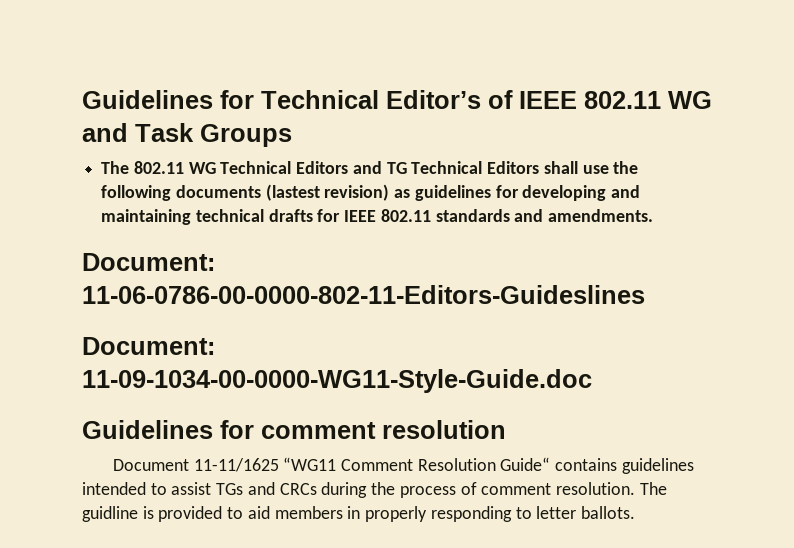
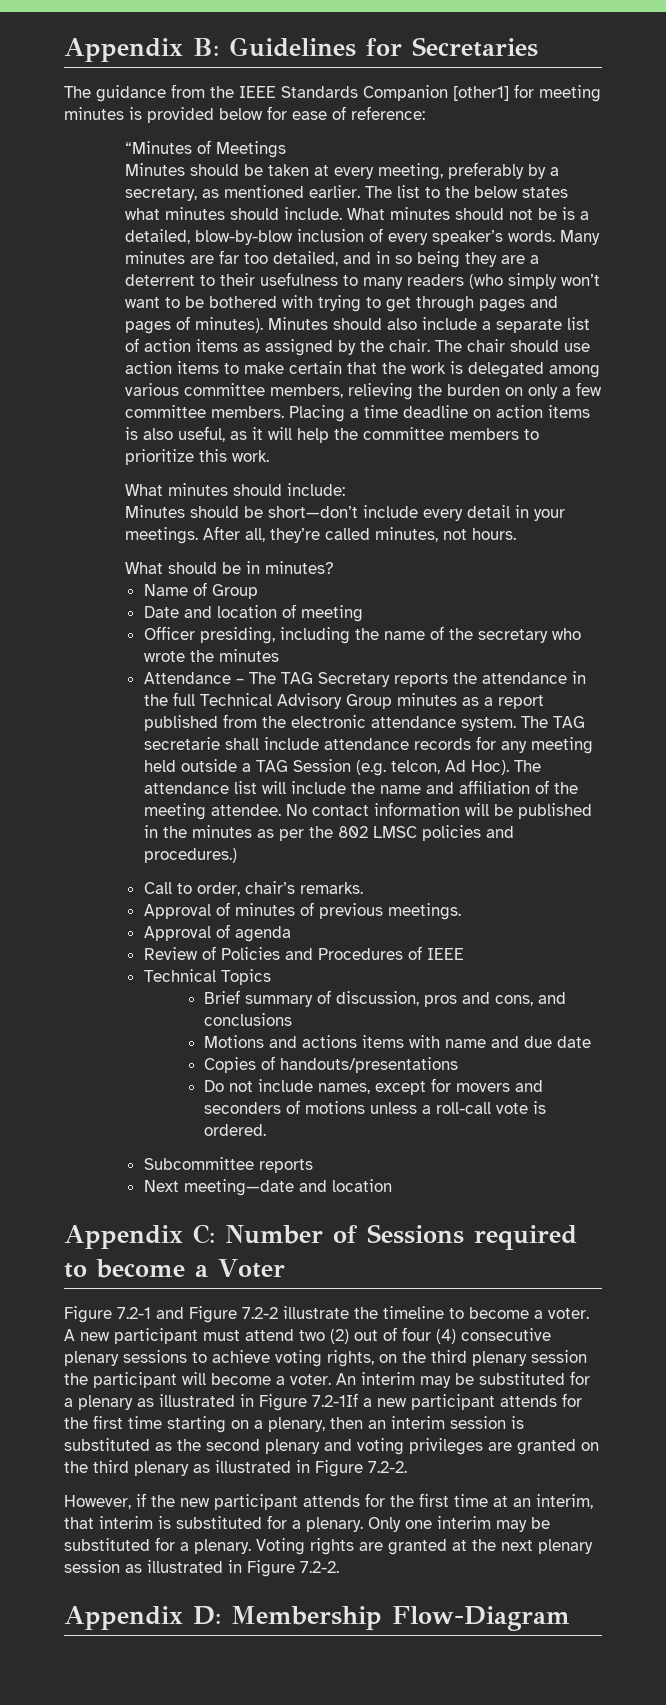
- Guidelines for Technical Editor’s of IEEE 802.11 WG and Task Groups
- The 802.11 WG Technical Editors and TG Technical Editors shall use the following documents (lastest revision) as guidelines for developing and maintaining technical drafts for IEEE 802.11 standards and amendments.
- Document: 11-06-0786-00-0000-802-11-Editors-Guideslines
- Document: 11-09-1034-00-0000-WG11-Style-Guide.doc
- Guidelines for comment resolution
- Document 11-11/1625 “WG11 Comment Resolution Guide“ contains guidelines intended to assist TGs and CRCs during the process of comment resolution. The guidline is provided to aid members in properly responding to letter ballots.
+ Appendix B: Guidelines for Secretaries
+ The guidance from the IEEE Standards Companion [other1] for meeting minutes is provided below for ease of reference:
+ “Minutes of Meetings
+ Minutes should be taken at every meeting, preferably by a secretary, as mentioned earlier. The list to the below states what minutes should include. What minutes should not be is a detailed, blow-by-blow inclusion of every speaker’s words. Many minutes are far too detailed, and in so being they are a deterrent to their usefulness to many readers (who simply won’t want to be bothered with trying to get through pages and pages of minutes). Minutes should also include a separate list of action items as assigned by the chair. The chair should use action items to make certain that the work is delegated among various committee members, relieving the burden on only a few committee members. Placing a time deadline on action items is also useful, as it will help the committee members to prioritize this work.
+ What minutes should include:
+ Minutes should be short—don’t include every detail in your meetings. After all, they’re called minutes, not hours.
+ What should be in minutes?
+ Name of Group
+ Date and location of meeting
+ Officer presiding, including the name of the secretary who wrote the minutes
+ Attendance – The TAG Secretary reports the attendance in the full Technical Advisory Group minutes as a report published from the electronic attendance system. The TAG secretarie shall include attendance records for any meeting held outside a TAG Session (e.g. telcon, Ad Hoc). The attendance list will include the name and affiliation of the meeting attendee. No contact information will be published in the minutes as per the 802 LMSC policies and procedures.)
+ Call to order, chair’s remarks.
+ Approval of minutes of previous meetings.
+ Approval of agenda
+ Review of Policies and Procedures of IEEE
+ Technical Topics
+ Brief summary of discussion, pros and cons, and conclusions
+ Motions and actions items with name and due date
+ Copies of handouts/presentations
+ Do not include names, except for movers and seconders of motions unless a roll-call vote is ordered.
+ Subcommittee reports
+ Next meeting—date and location
+ Appendix C: Number of Sessions required to become a Voter
+ Figure 7.2-1 and Figure 7.2-2 illustrate the timeline to become a voter. A new participant must attend two (2) out of four (4) consecutive plenary sessions to achieve voting rights, on the third plenary session the participant will become a voter. An interim may be substituted for a plenary as illustrated in Figure 7.2-1If a new participant attends for the first time starting on a plenary, then an interim session is substituted as the second plenary and voting privileges are granted on the third plenary as illustrated in Figure 7.2-2.
+ However, if the new participant attends for the first time at an interim, that interim is substituted for a plenary. Only one interim may be substituted for a plenary. Voting rights are granted at the next plenary session as illustrated in Figure 7.2-2.
+ Appendix D: Membership Flow-Diagram

